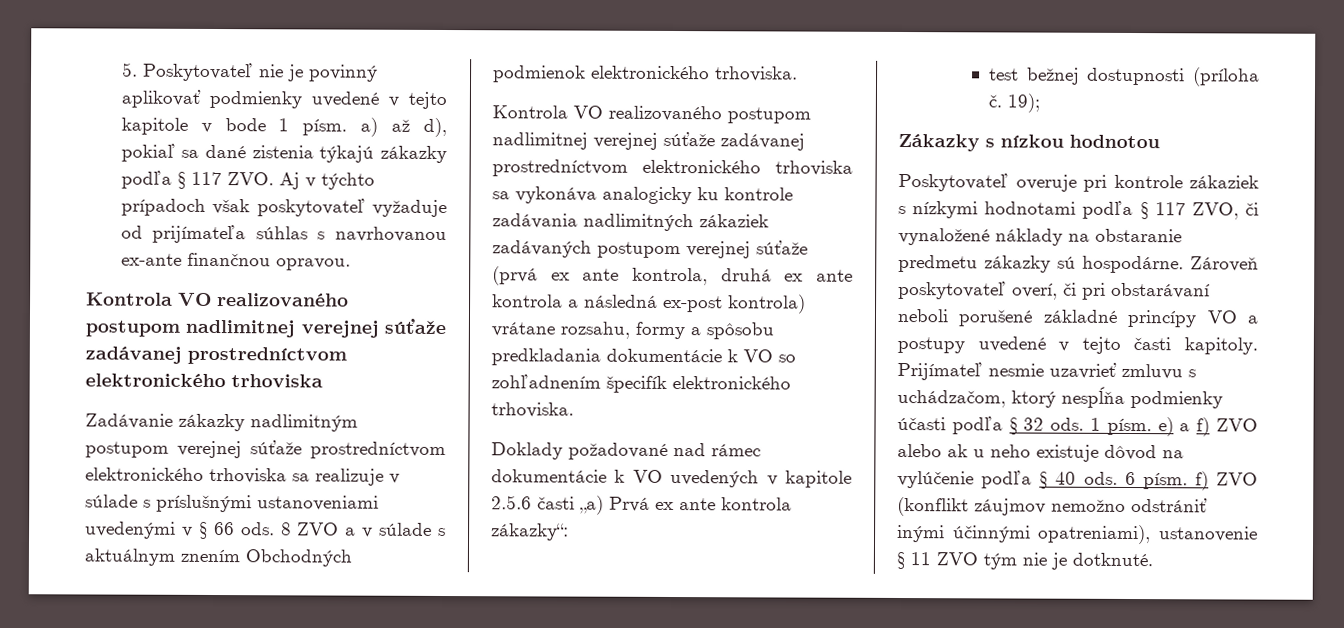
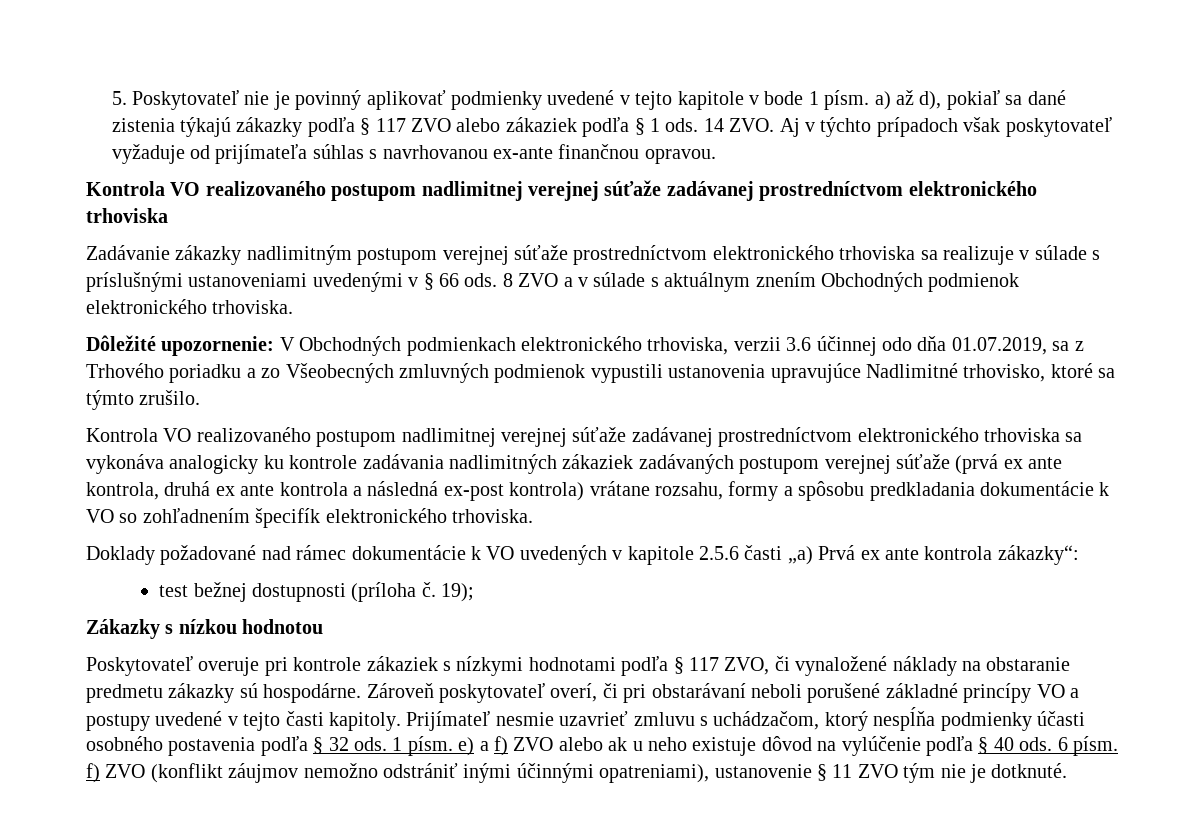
- 5. Poskytovateľ nie je povinný aplikovať podmienky uvedené v tejto kapitole v bode 1 písm. a) až d), pokiaľ sa dané zistenia týkajú zákazky podľa § 117 ZVO. Aj v týchto prípadoch však poskytovateľ vyžaduje od prijímateľa súhlas s navrhovanou ex-ante finančnou opravou.
+ 5. Poskytovateľ nie je povinný aplikovať podmienky uvedené v tejto kapitole v bode 1 písm. a) až d), pokiaľ sa dané zistenia týkajú zákazky podľa § 117 ZVO alebo zákaziek podľa § 1 ods. 14 ZVO. Aj v týchto prípadoch však poskytovateľ vyžaduje od prijímateľa súhlas s navrhovanou ex-ante finančnou opravou.
+ Dôležité upozornenie: V Obchodných podmienkach elektronického trhoviska, verzii 3.6 účinnej odo dňa 01.07.2019, sa z Trhového poriadku a zo Všeobecných zmluvných podmienok vypustili ustanovenia upravujúce Nadlimitné trhovisko, ktoré sa týmto zrušilo.
- Prijímateľ nesmie uzavrieť zmluvu s uchádzačom, ktorý nespĺňa podmienky účasti podľa § 32 ods.
+ Prijímateľ nesmie uzavrieť zmluvu s uchádzačom, ktorý nespĺňa podmienky účasti osobného postavenia podľa § 32 ods.

